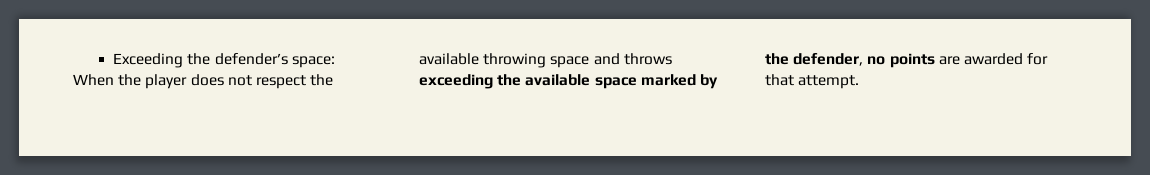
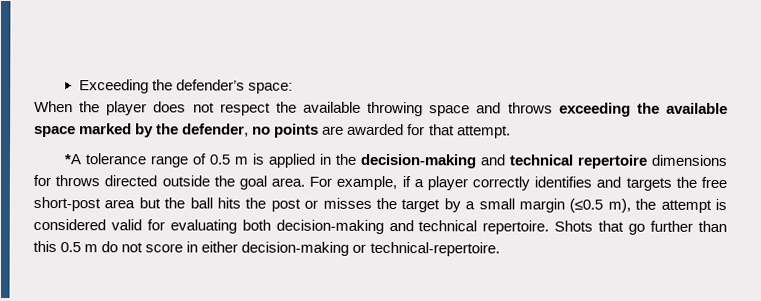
+ *A tolerance range of 0.5 m is applied in the decision-making and technical repertoire dimensions for throws directed outside the goal area. For example, if a player correctly identifies and targets the free short-post area but the ball hits the post or misses the target by a small margin (≤0.5 m), the attempt is considered valid for evaluating both decision-making and technical repertoire. Shots that go further than this 0.5 m do not score in either decision-making or technical-repertoire.

